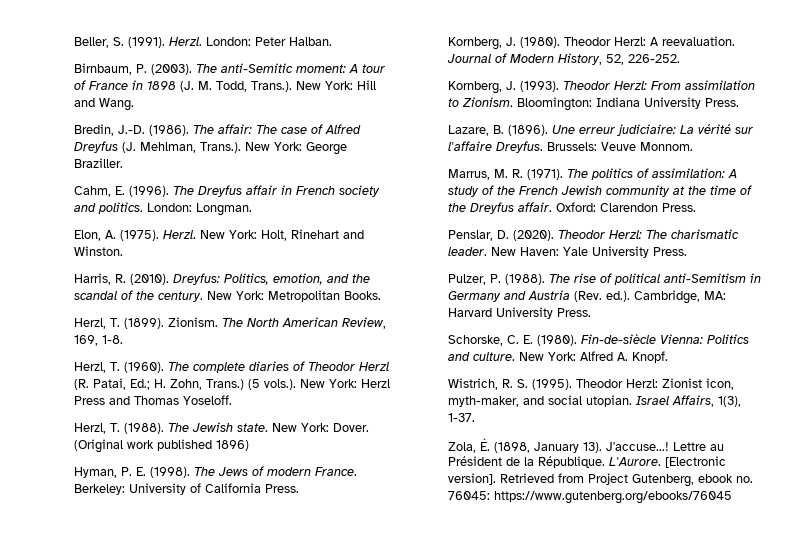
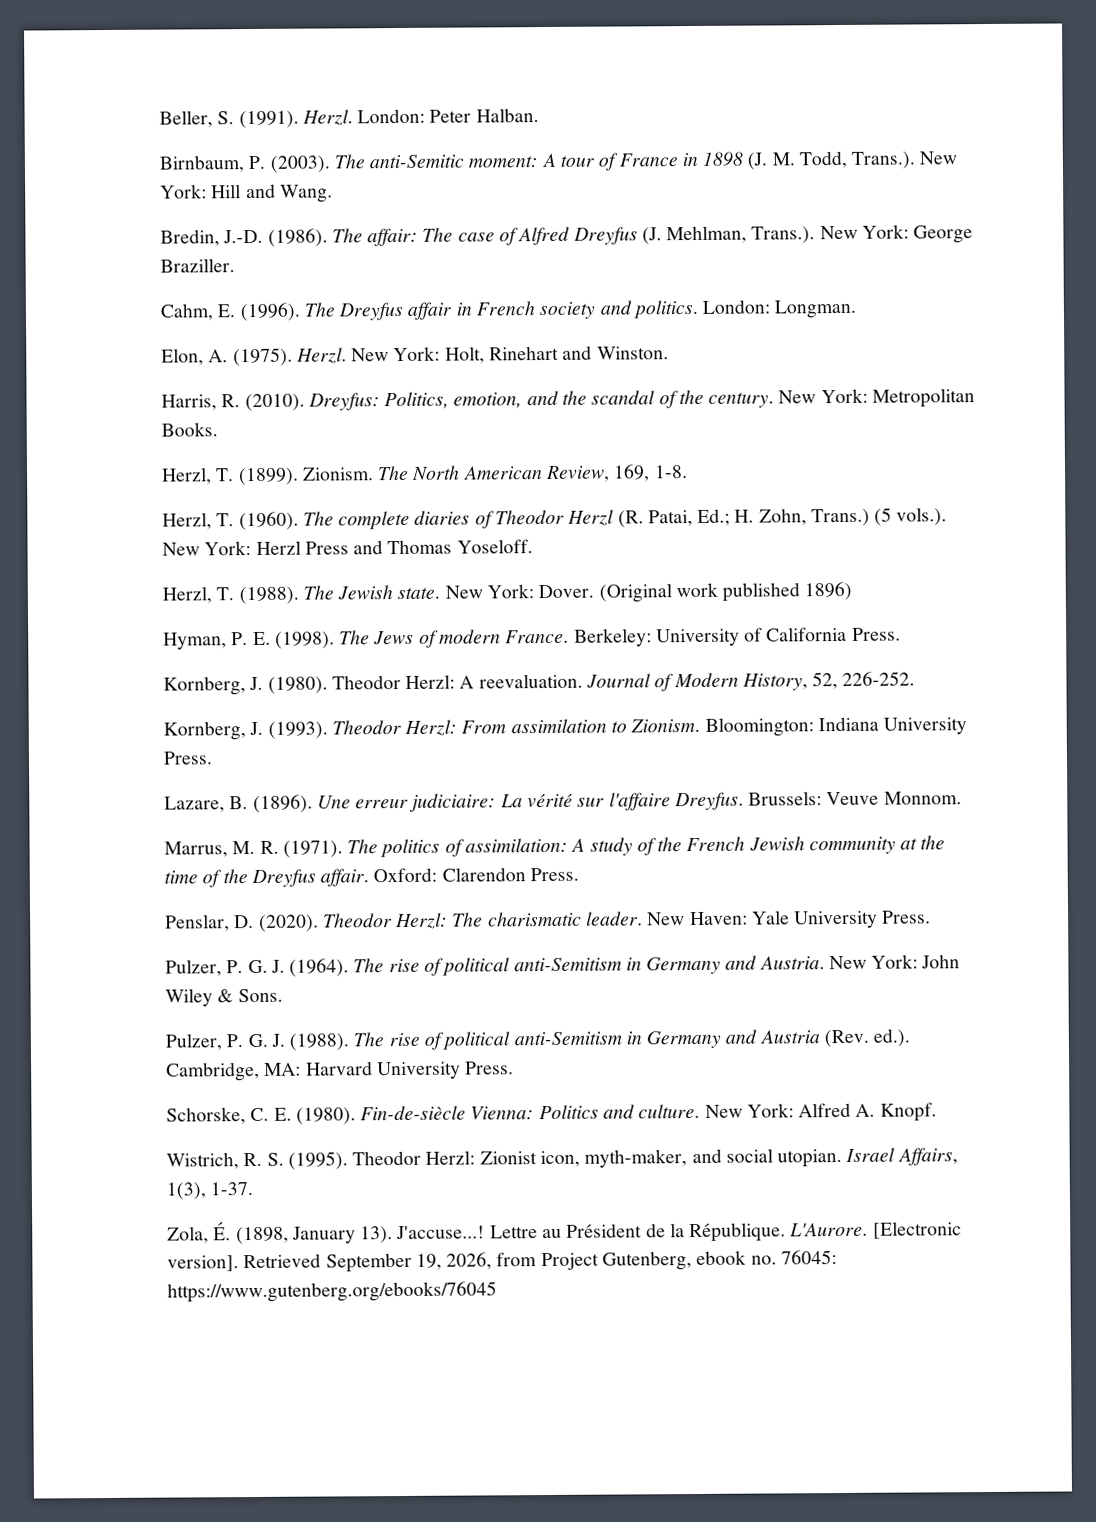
- Pulzer, P. (1988).
+ Pulzer, P. G. J. (1964). The rise of political anti-Semitism in Germany and Austria. New York: John Wiley & Sons.
+ Pulzer, P. G. J. (1988).
- Retrieved from Project Gutenberg, ebook no. 76045: https://www.gutenberg.org/ebooks/76045
+ Retrieved September 19, 2026, from Project Gutenberg, ebook no. 76045: https://www.gutenberg.org/ebooks/76045

